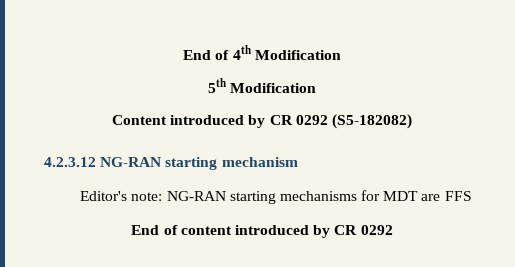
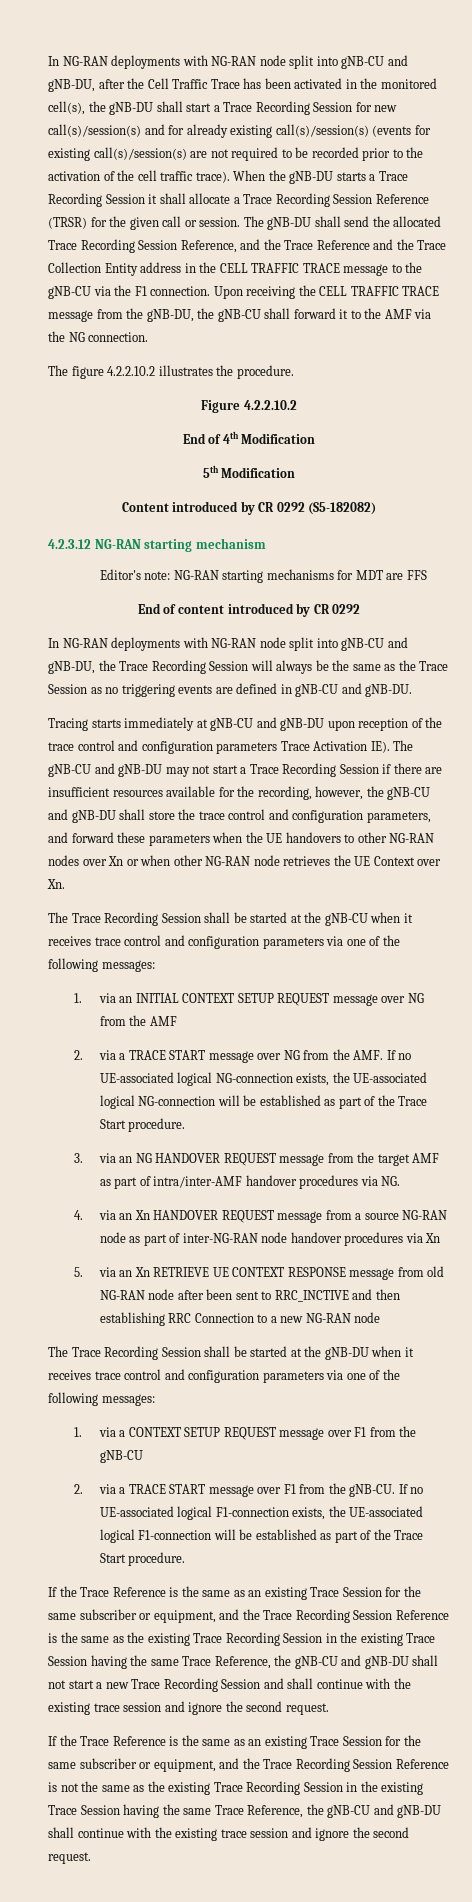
+ In NG-RAN deployments with NG-RAN node split into gNB-CU and gNB-DU, after the Cell Traffic Trace has been activated in the monitored cell(s), the gNB-DU shall start a Trace Recording Session for new call(s)/session(s) and for already existing call(s)/session(s) (events for existing call(s)/session(s) are not required to be recorded prior to the activation of the cell traffic trace). When the gNB-DU starts a Trace Recording Session it shall allocate a Trace Recording Session Reference (TRSR) for the given call or session. The gNB-DU shall send the allocated Trace Recording Session Reference, and the Trace Reference and the Trace Collection Entity address in the CELL TRAFFIC TRACE message to the gNB-CU via the F1 connection. Upon receiving the CELL TRAFFIC TRACE message from the gNB-DU, the gNB-CU shall forward it to the AMF via the NG connection.
+ The figure 4.2.2.10.2 illustrates the procedure.
+ Figure 4.2.2.10.2
+ In NG-RAN deployments with NG-RAN node split into gNB-CU and gNB-DU, the Trace Recording Session will always be the same as the Trace Session as no triggering events are defined in gNB-CU and gNB-DU.
+ Tracing starts immediately at gNB-CU and gNB-DU upon reception of the trace control and configuration parameters Trace Activation IE). The gNB-CU and gNB-DU may not start a Trace Recording Session if there are insufficient resources available for the recording, however, the gNB-CU and gNB-DU shall store the trace control and configuration parameters, and forward these parameters when the UE handovers to other NG-RAN nodes over Xn or when other NG-RAN node retrieves the UE Context over Xn.
+ The Trace Recording Session shall be started at the gNB-CU when it receives trace control and configuration parameters via one of the following messages:
+ 1. via an INITIAL CONTEXT SETUP REQUEST message over NG from the AMF
+ 2. via a TRACE START message over NG from the AMF. If no UE-associated logical NG-connection exists, the UE-associated logical NG-connection will be established as part of the Trace Start procedure.
+ 3. via an NG HANDOVER REQUEST message from the target AMF as part of intra/inter-AMF handover procedures via NG.
+ 4. via an Xn HANDOVER REQUEST message from a source NG-RAN node as part of inter-NG-RAN node handover procedures via Xn
+ 5. via an Xn RETRIEVE UE CONTEXT RESPONSE message from old NG-RAN node after been sent to RRC_INCTIVE and then establishing RRC Connection to a new NG-RAN node
+ The Trace Recording Session shall be started at the gNB-DU when it receives trace control and configuration parameters via one of the following messages:
+ 1. via a CONTEXT SETUP REQUEST message over F1 from the gNB-CU
+ 2. via a TRACE START message over F1 from the gNB-CU. If no UE-associated logical F1-connection exists, the UE-associated logical F1-connection will be established as part of the Trace Start procedure.
+ If the Trace Reference is the same as an existing Trace Session for the same subscriber or equipment, and the Trace Recording Session Reference is the same as the existing Trace Recording Session in the existing Trace Session having the same Trace Reference, the gNB-CU and gNB-DU shall not start a new Trace Recording Session and shall continue with the existing trace session and ignore the second request.
+ If the Trace Reference is the same as an existing Trace Session for the same subscriber or equipment, and the Trace Recording Session Reference is not the same as the existing Trace Recording Session in the existing Trace Session having the same Trace Reference, the gNB-CU and gNB-DU shall continue with the existing trace session and ignore the second request.

